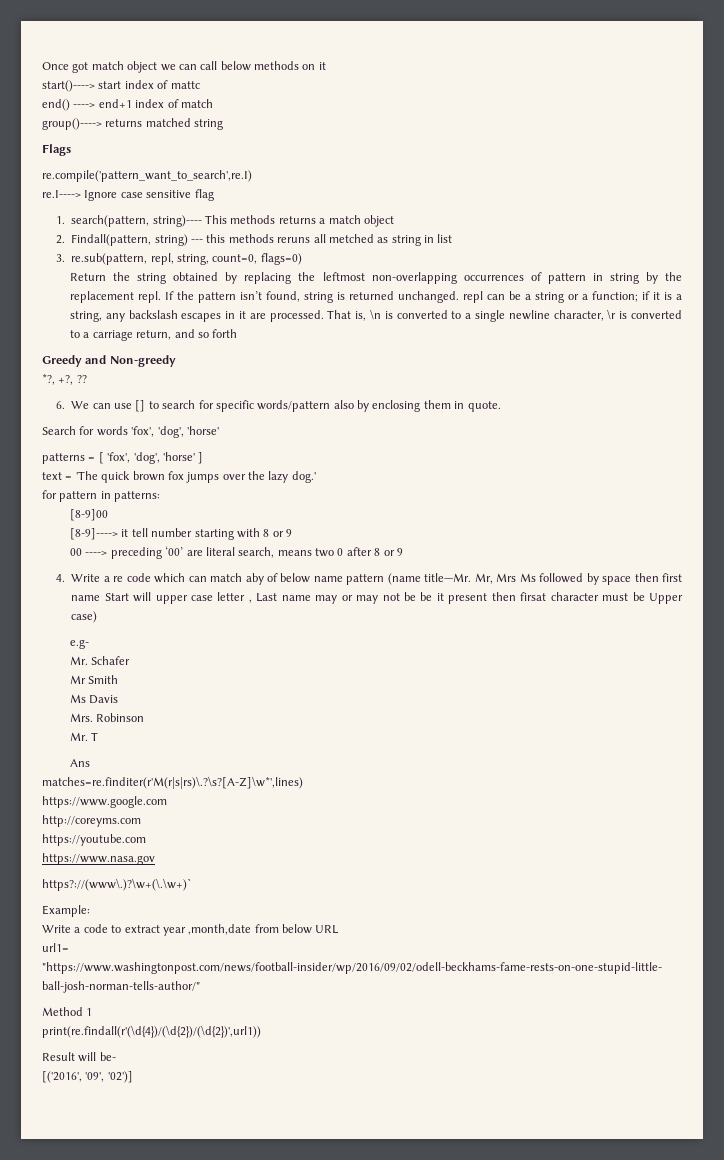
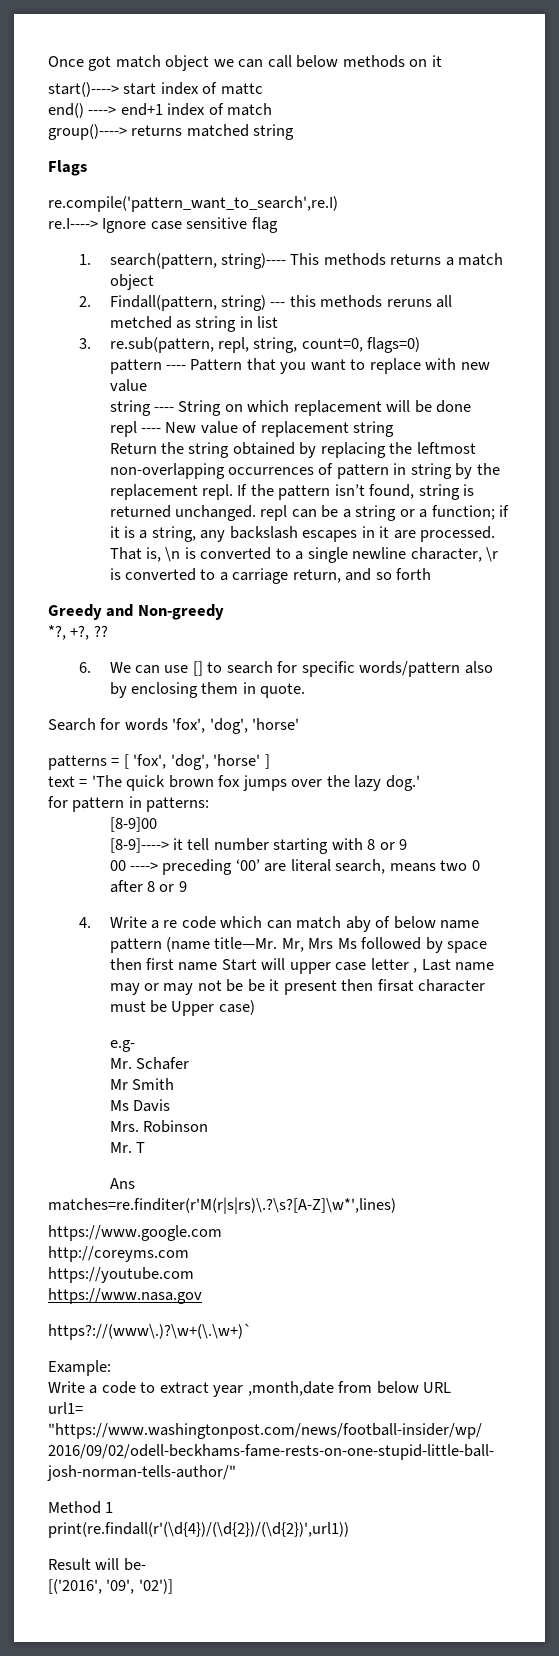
+ pattern ---- Pattern that you want to replace with new value
+ string ---- String on which replacement will be done
+ repl ---- New value of replacement string

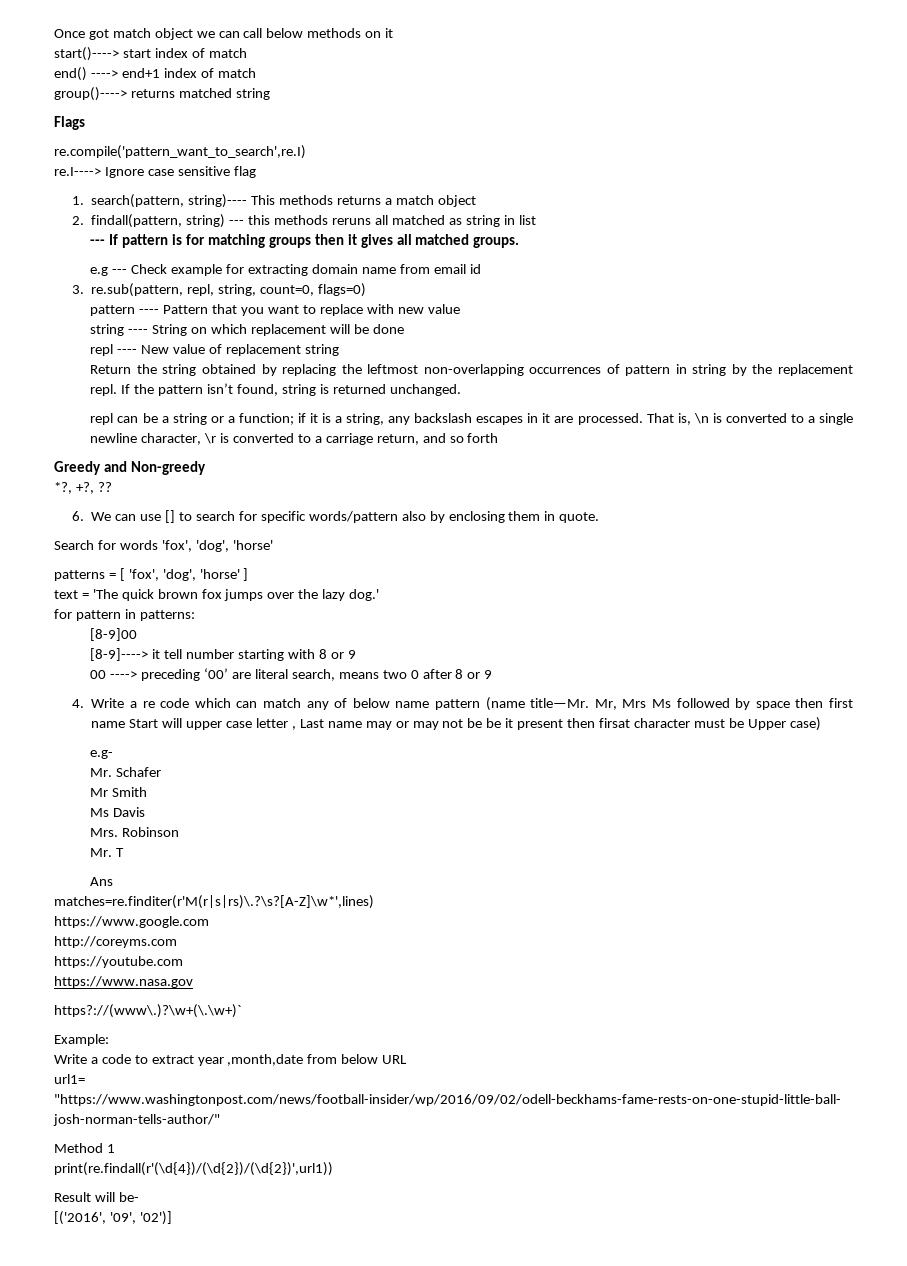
- start()----> start index of mattc
+ start()----> start index of match
- 2. Findall(pattern, string) --- this methods reruns all metched as string in list
+ 2. findall(pattern, string) --- this methods reruns all matched as string in list
+ --- If pattern is for matching groups then it gives all matched groups.
+ e.g --- Check example for extracting domain name from email id
- If the pattern isn’t found, string is returned unchanged. repl can be a string or a function; if it is a string, any backslash escapes in it are processed.
+ If the pattern isn’t found, string is returned unchanged.
+ repl can be a string or a function; if it is a string, any backslash escapes in it are processed.
- 4. Write a re code which can match aby of below name pattern (name title—Mr.
+ 4. Write a re code which can match any of below name pattern (name title—Mr.

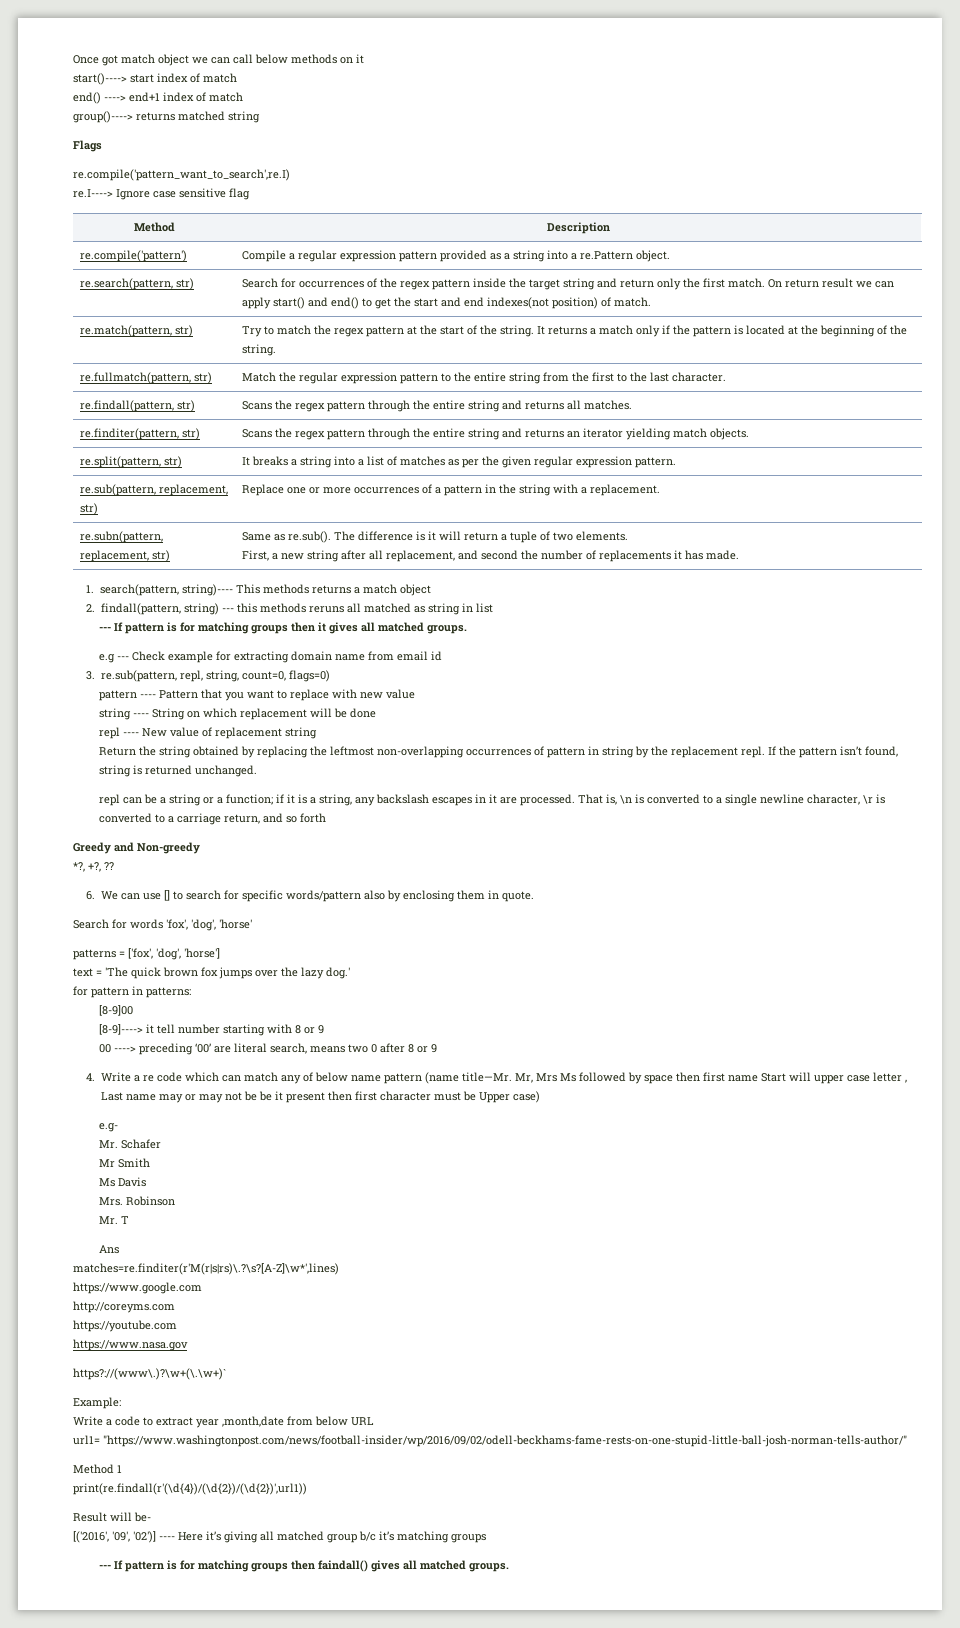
+ Method | Description
+ re.compile('pattern') | Compile a regular expression pattern provided as a string into a re.Pattern object.
+ re.search(pattern, str) | Search for occurrences of the regex pattern inside the target string and return only the first match. On return result we can apply start() and end() to get the start and end indexes(not position) of match.
+ re.match(pattern, str) | Try to match the regex pattern at the start of the string. It returns a match only if the pattern is located at the beginning of the string.
+ re.fullmatch(pattern, str) | Match the regular expression pattern to the entire string from the first to the last character.
+ re.findall(pattern, str) | Scans the regex pattern through the entire string and returns all matches.
+ re.finditer(pattern, str) | Scans the regex pattern through the entire string and returns an iterator yielding match objects.
+ re.split(pattern, str) | It breaks a string into a list of matches as per the given regular expression pattern.
+ re.sub(pattern, replacement, str) | Replace one or more occurrences of a pattern in the string with a replacement.
+ re.subn(pattern, replacement, str) | Same as re.sub(). The difference is it will return a tuple of two elements.
+ First, a new string after all replacement, and second the number of replacements it has made.
- patterns = [ 'fox', 'dog', 'horse' ]
+ patterns = ['fox', 'dog', 'horse']
- Mr, Mrs Ms followed by space then first name Start will upper case letter , Last name may or may not be be it present then firsat character must be Upper case)
+ Mr, Mrs Ms followed by space then first name Start will upper case letter , Last name may or may not be be it present then first character must be Upper case)
- [('2016', '09', '02')]
+ [('2016', '09', '02')] ---- Here it’s giving all matched group b/c it’s matching groups
+ --- If pattern is for matching groups then faindall() gives all matched groups.

